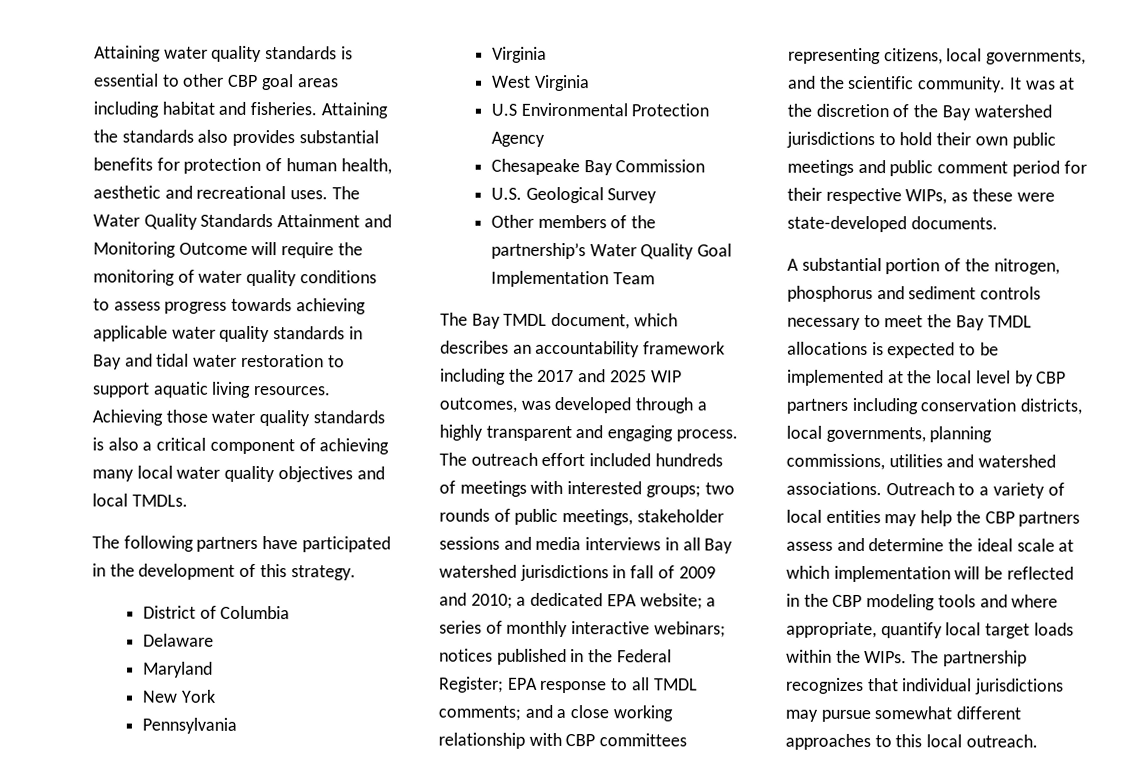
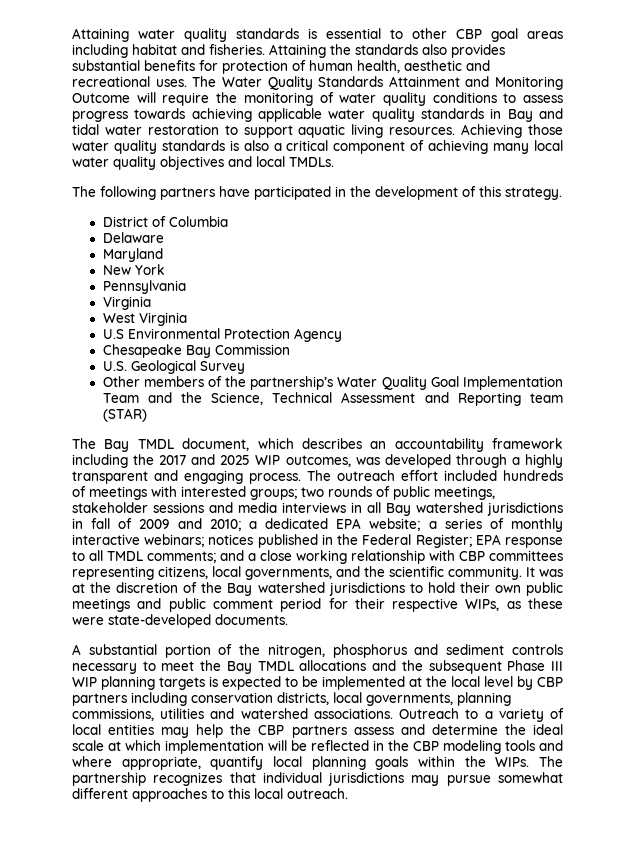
- Other members of the partnership’s Water Quality Goal Implementation Team
+ Other members of the partnership’s Water Quality Goal Implementation Team and the Science, Technical Assessment and Reporting team (STAR)
- A substantial portion of the nitrogen, phosphorus and sediment controls necessary to meet the Bay TMDL allocations is expected to be implemented at the local level by CBP partners including conservation districts, local governments, planning commissions, utilities and watershed associations.
+ A substantial portion of the nitrogen, phosphorus and sediment controls necessary to meet the Bay TMDL allocations and the subsequent Phase III WIP planning targets is expected to be implemented at the local level by CBP partners including conservation districts, local governments, planning commissions, utilities and watershed associations.
- Outreach to a variety of local entities may help the CBP partners assess and determine the ideal scale at which implementation will be reflected in the CBP modeling tools and where appropriate, quantify local target loads within the WIPs.
+ Outreach to a variety of local entities may help the CBP partners assess and determine the ideal scale at which implementation will be reflected in the CBP modeling tools and where appropriate, quantify local planning goals within the WIPs.

